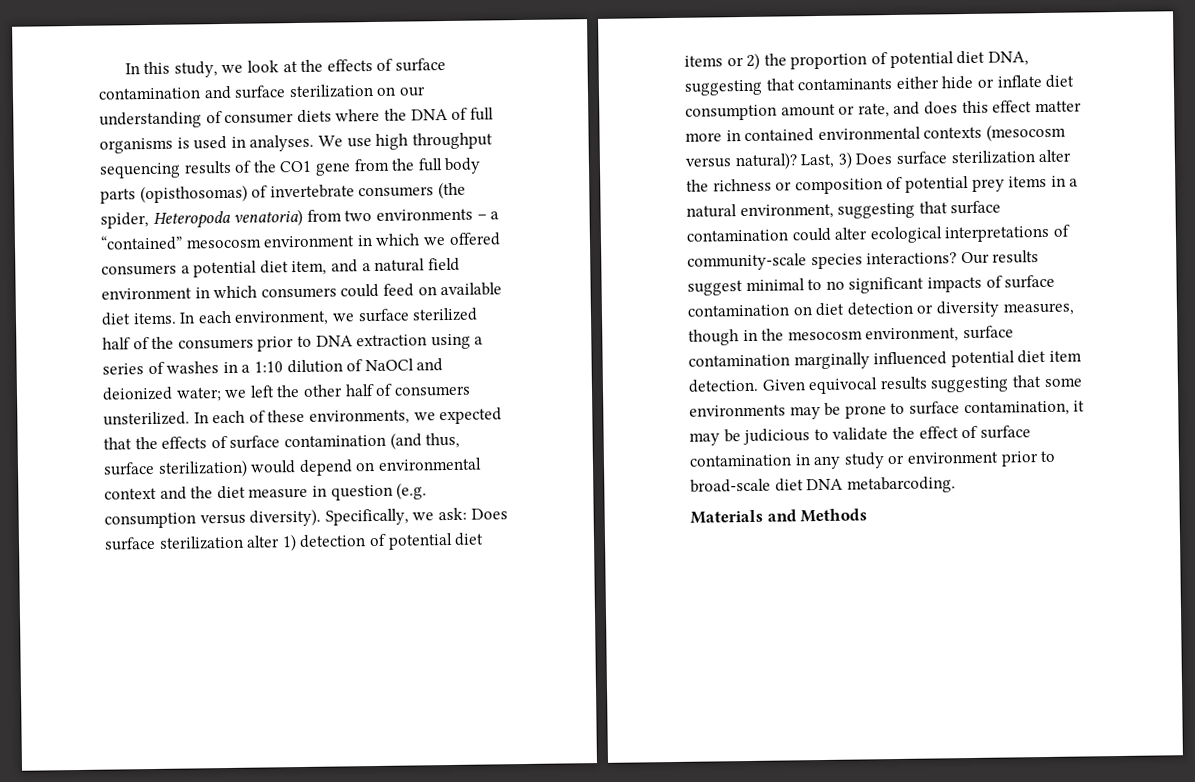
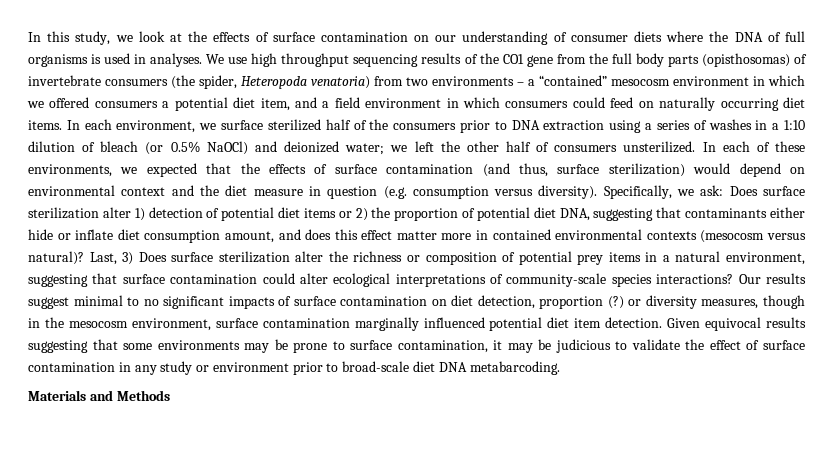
- In this study, we look at the effects of surface contamination and surface sterilization on our understanding of consumer diets where the DNA of full organisms is used in analyses.
+ In this study, we look at the effects of surface contamination on our understanding of consumer diets where the DNA of full organisms is used in analyses.
- We use high throughput sequencing results of the CO1 gene from the full body parts (opisthosomas) of invertebrate consumers (the spider, Heteropoda venatoria) from two environments – a “contained” mesocosm environment in which we offered consumers a potential diet item, and a natural field environment in which consumers could feed on available diet items.
+ We use high throughput sequencing results of the CO1 gene from the full body parts (opisthosomas) of invertebrate consumers (the spider, Heteropoda venatoria) from two environments – a “contained” mesocosm environment in which we offered consumers a potential diet item, and a field environment in which consumers could feed on naturally occurring diet items.
- In each environment, we surface sterilized half of the consumers prior to DNA extraction using a series of washes in a 1:10 dilution of NaOCl and deionized water; we left the other half of consumers unsterilized.
+ In each environment, we surface sterilized half of the consumers prior to DNA extraction using a series of washes in a 1:10 dilution of bleach (or 0.5% NaOCl) and deionized water; we left the other half of consumers unsterilized.
- Specifically, we ask: Does surface sterilization alter 1) detection of potential diet items or 2) the proportion of potential diet DNA, suggesting that contaminants either hide or inflate diet consumption amount or rate, and does this effect matter more in contained environmental contexts (mesocosm versus natural)?
+ Specifically, we ask: Does surface sterilization alter 1) detection of potential diet items or 2) the proportion of potential diet DNA, suggesting that contaminants either hide or inflate diet consumption amount, and does this effect matter more in contained environmental contexts (mesocosm versus natural)?
- Our results suggest minimal to no significant impacts of surface contamination on diet detection or diversity measures, though in the mesocosm environment, surface contamination marginally influenced potential diet item detection.
+ Our results suggest minimal to no significant impacts of surface contamination on diet detection, proportion (?) or diversity measures, though in the mesocosm environment, surface contamination marginally influenced potential diet item detection.

